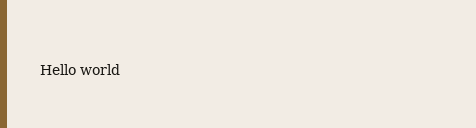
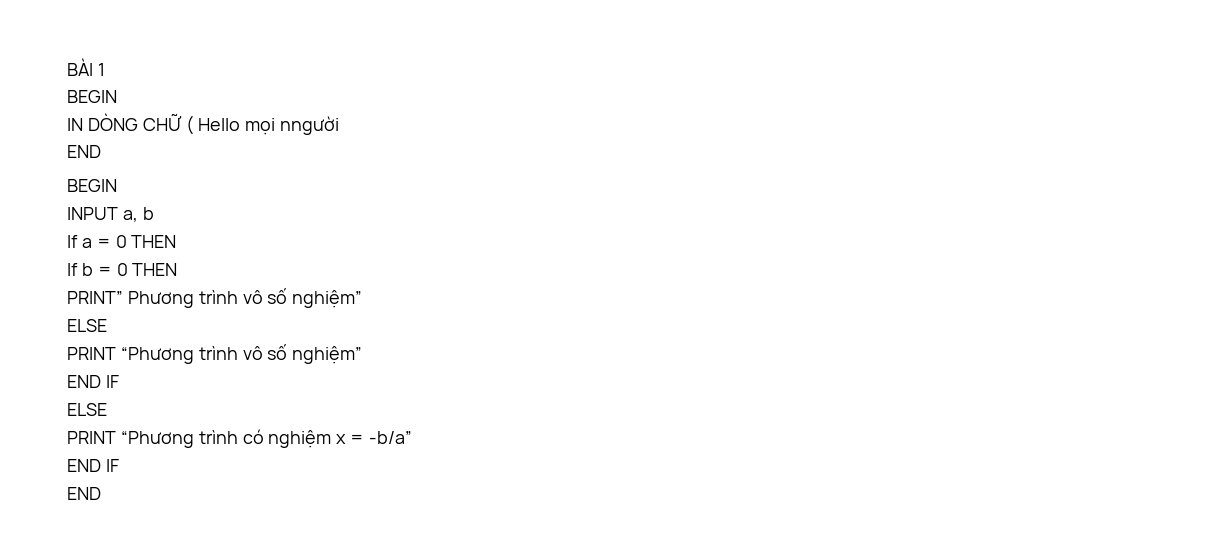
- Hello world
+ BÀI 1
+ BEGIN
+ IN DÒNG CHỮ ( Hello mọi nngười
+ END
+ BEGIN
+ INPUT a, b
+ If a = 0 THEN
+ If b = 0 THEN
+ PRINT” Phương trình vô số nghiệm”
+ ELSE
+ PRINT “Phương trình vô số nghiệm”
+ END IF
+ ELSE
+ PRINT “Phương trình có nghiệm x = -b/a”
+ END IF
+ END

